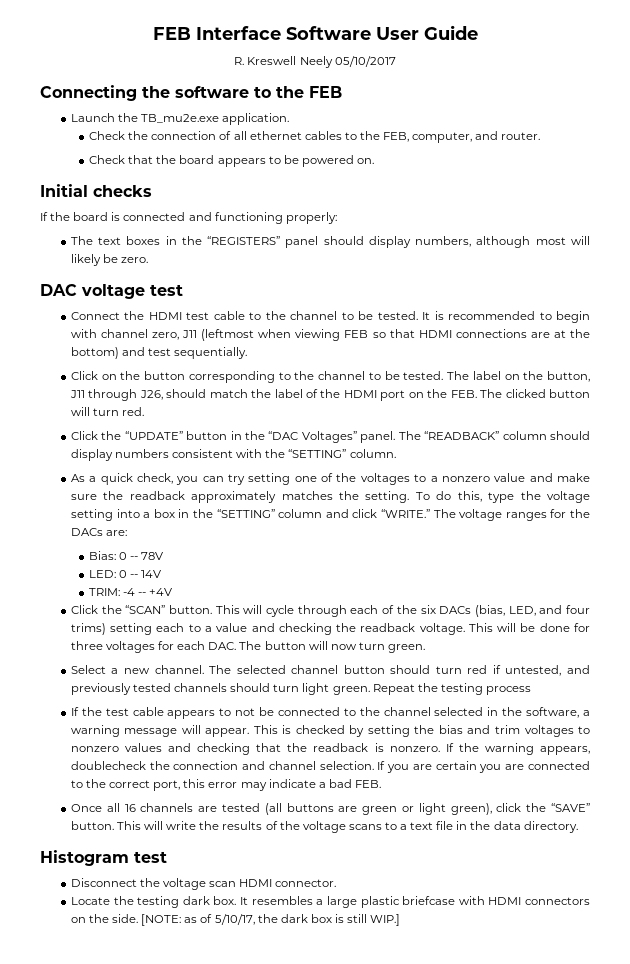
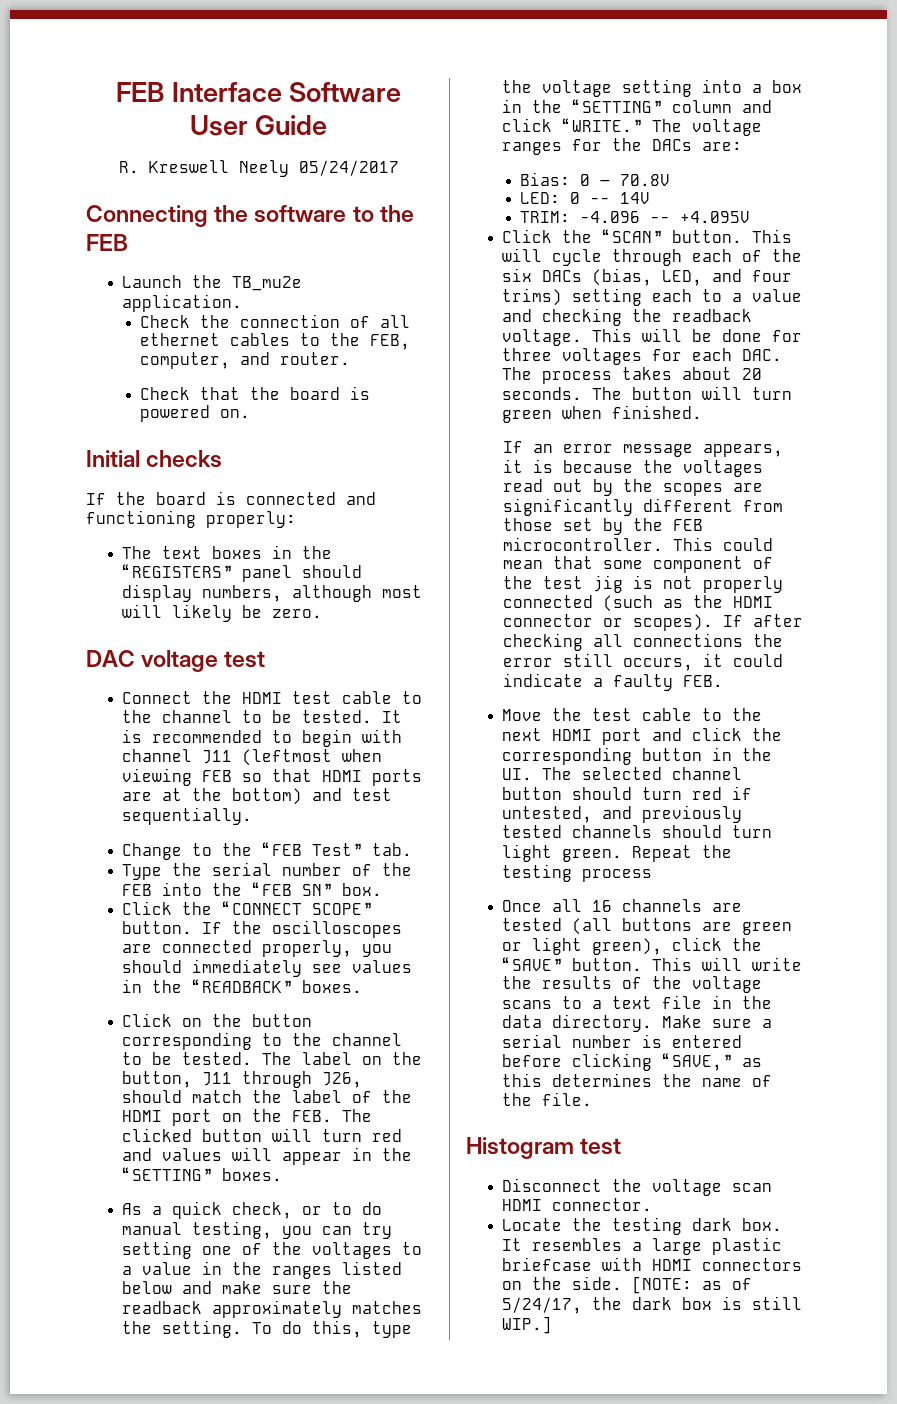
- R. Kreswell Neely 05/10/2017
+ R. Kreswell Neely 05/24/2017
- Launch the TB_mu2e.exe application.
+ Launch the TB_mu2e application.
- Check that the board appears to be powered on.
+ Check that the board is powered on.
- It is recommended to begin with channel zero, J11 (leftmost when viewing FEB so that HDMI connections are at the bottom) and test sequentially.
+ It is recommended to begin with channel J11 (leftmost when viewing FEB so that HDMI ports are at the bottom) and test sequentially.
+ Change to the “FEB Test” tab.
+ Type the serial number of the FEB into the “FEB SN” box.
+ Click the “CONNECT SCOPE” button. If the oscilloscopes are connected properly, you should immediately see values in the “READBACK” boxes.
- The label on the button, J11 through J26, should match the label of the HDMI port on the FEB. The clicked button will turn red.
- Click the “UPDATE” button in the “DAC Voltages” panel. The “READBACK” column should display numbers consistent with the “SETTING” column.
+ The label on the button, J11 through J26, should match the label of the HDMI port on the FEB. The clicked button will turn red and values will appear in the “SETTING” boxes.
- As a quick check, you can try setting one of the voltages to a nonzero value and make sure the readback approximately matches the setting.
+ As a quick check, or to do manual testing, you can try setting one of the voltages to a value in the ranges listed below and make sure the readback approximately matches the setting.
- Bias: 0 -- 78V
+ Bias: 0 – 70.8V
- TRIM: -4 -- +4V
+ TRIM: -4.096 -- +4.095V
- This will be done for three voltages for each DAC. The button will now turn green.
- Select a new channel. The selected channel button should turn red if untested, and previously tested channels should turn light green.
+ This will be done for three voltages for each DAC. The process takes about 20 seconds. The button will turn green when finished.
+ If an error message appears, it is because the voltages read out by the scopes are significantly different from those set by the FEB microcontroller. This could mean that some component of the test jig is not properly connected (such as the HDMI connector or scopes). If after checking all connections the error still occurs, it could indicate a faulty FEB.
+ Move the test cable to the next HDMI port and click the corresponding button in the UI. The selected channel button should turn red if untested, and previously tested channels should turn light green.
- If the test cable appears to not be connected to the channel selected in the software, a warning message will appear. This is checked by setting the bias and trim voltages to nonzero values and checking that the readback is nonzero. If the warning appears, doublecheck the connection and channel selection. If you are certain you are connected to the correct port, this error may indicate a bad FEB.
+ Make sure a serial number is entered before clicking “SAVE,” as this determines the name of the file.
- [NOTE: as of 5/10/17, the dark box is still WIP.]
+ [NOTE: as of 5/24/17, the dark box is still WIP.]

